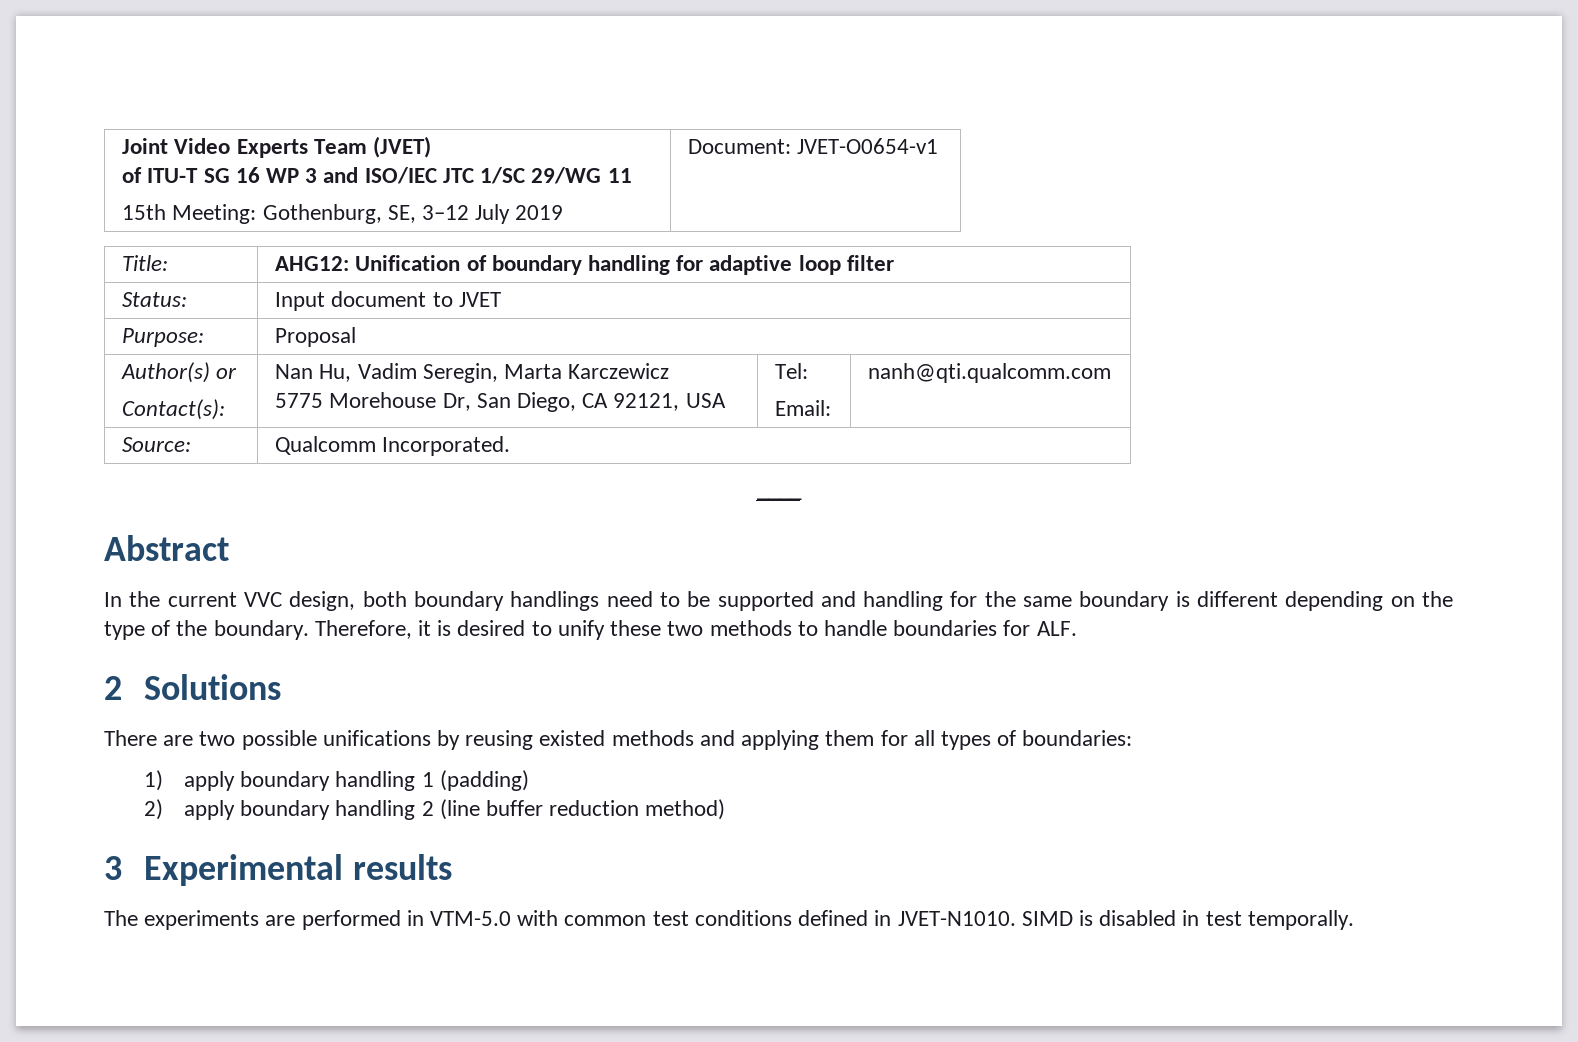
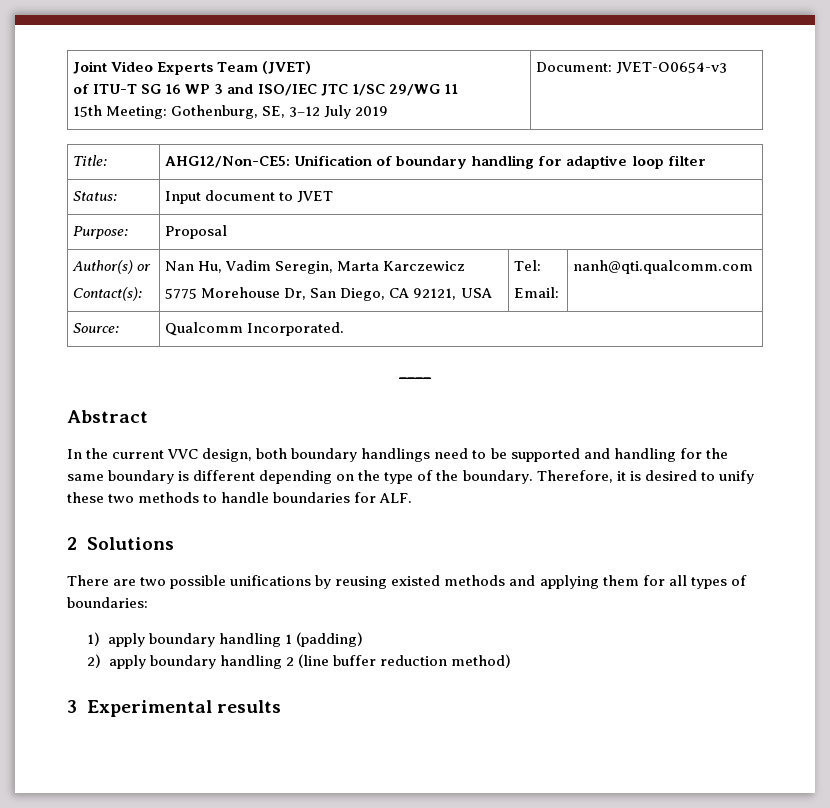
  Joint Video Experts Team (JVET)
  of ITU-T SG 16 WP 3 and ISO/IEC JTC 1/SC 29/WG 11
- 15th Meeting: Gothenburg, SE, 3–12 July 2019 | Document: JVET-O0654-v1
+ 15th Meeting: Gothenburg, SE, 3–12 July 2019 | Document: JVET-O0654-v3
- Title: | AHG12: Unification of boundary handling for adaptive loop filter
+ Title: | AHG12/Non-CE5: Unification of boundary handling for adaptive loop filter
- The experiments are performed in VTM-5.0 with common test conditions defined in JVET-N1010. SIMD is disabled in test temporally.

